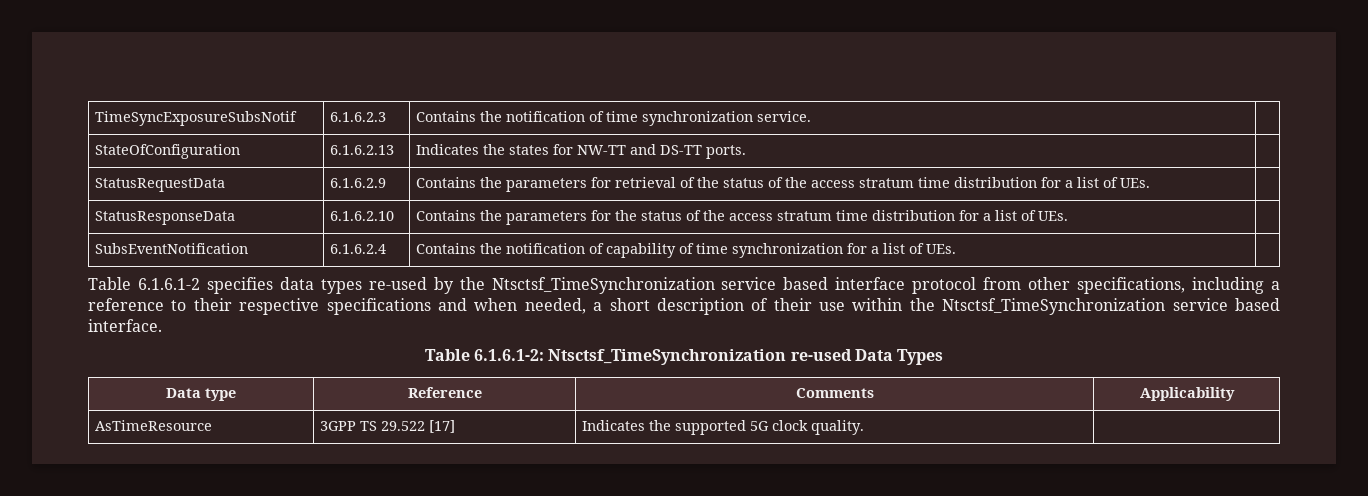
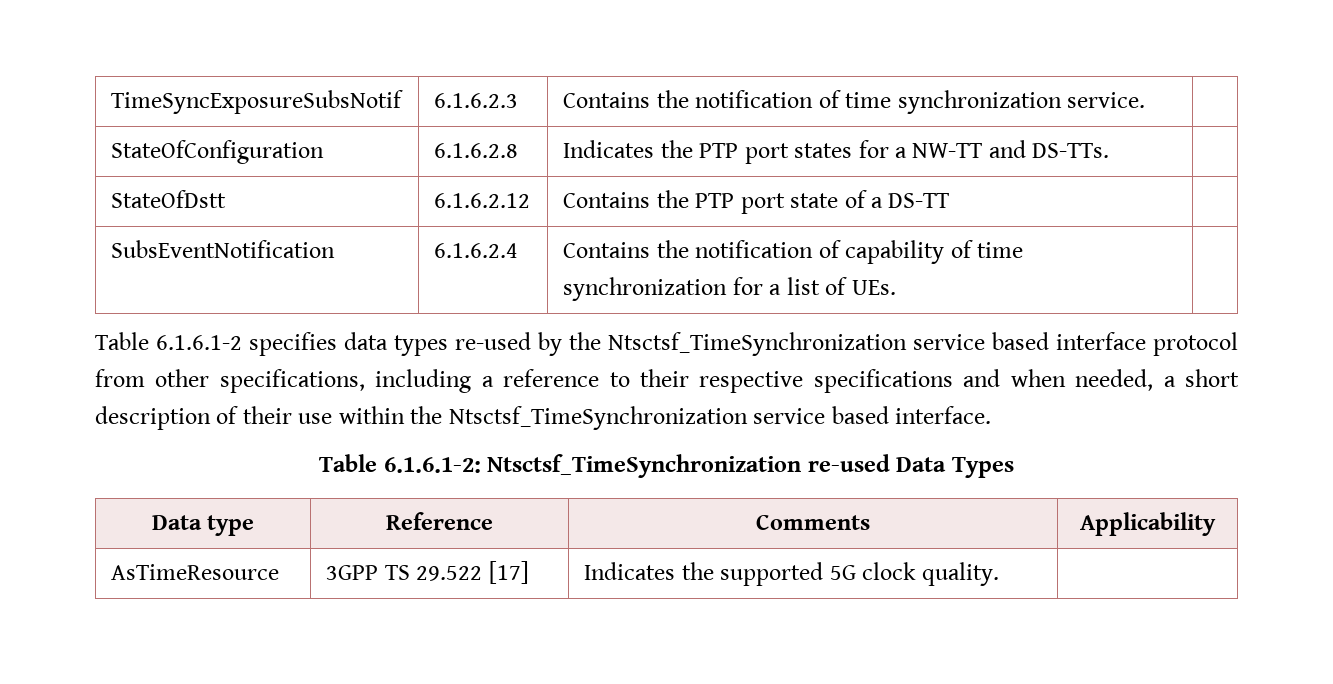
- StateOfConfiguration | 6.1.6.2.13 | Indicates the states for NW-TT and DS-TT ports. |
- StatusRequestData | 6.1.6.2.9 | Contains the parameters for retrieval of the status of the access stratum time distribution for a list of UEs. |
- StatusResponseData | 6.1.6.2.10 | Contains the parameters for the status of the access stratum time distribution for a list of UEs. |
+ StateOfConfiguration | 6.1.6.2.8 | Indicates the PTP port states for a NW-TT and DS-TTs. |
+ StateOfDstt | 6.1.6.2.12 | Contains the PTP port state of a DS-TT |

